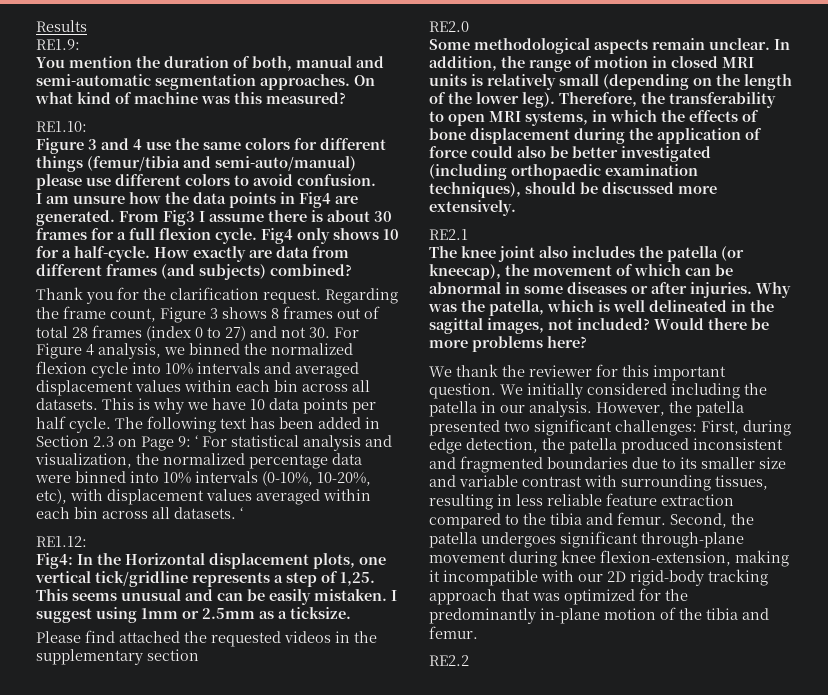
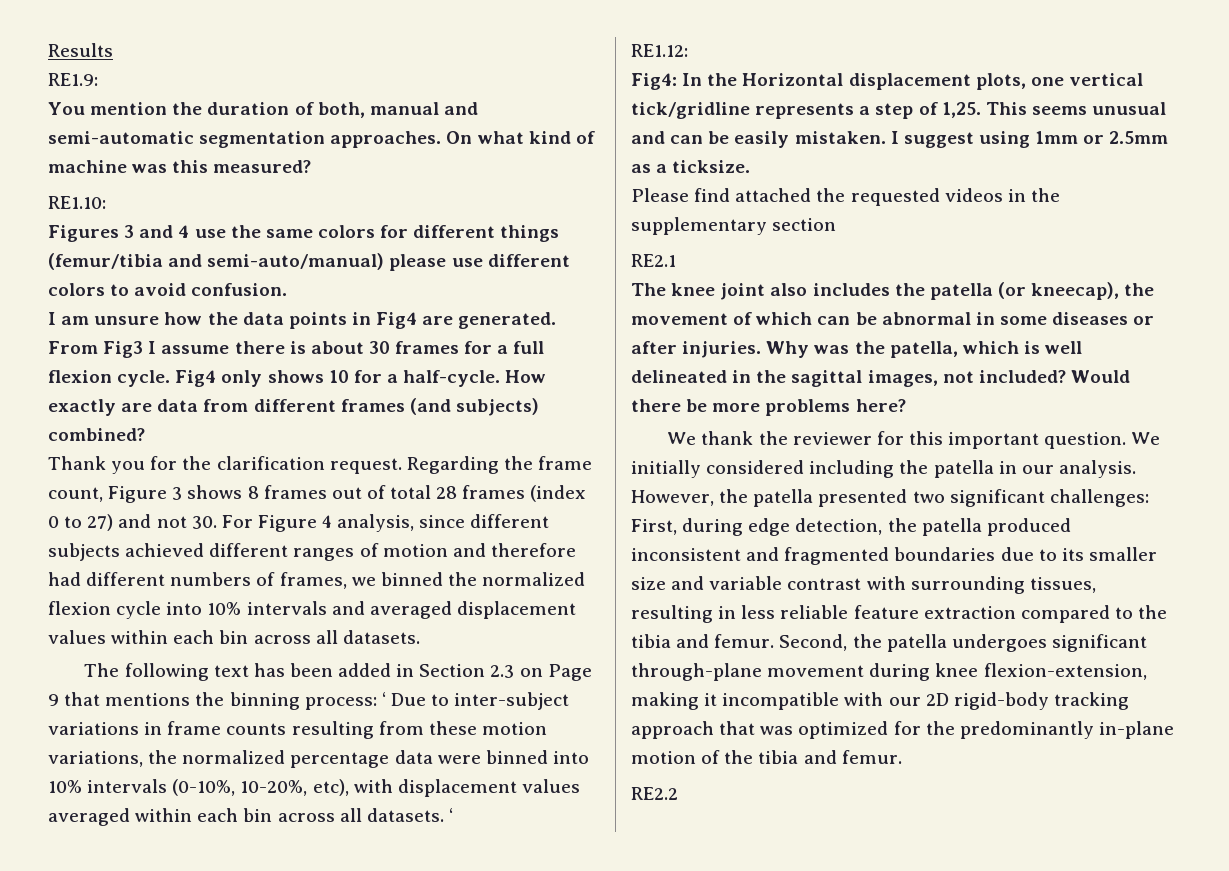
- Figure 3 and 4 use the same colors for different things (femur/tibia and semi-auto/manual) please use different colors to avoid confusion.
+ Figures 3 and 4 use the same colors for different things (femur/tibia and semi-auto/manual) please use different colors to avoid confusion.
- Regarding the frame count, Figure 3 shows 8 frames out of total 28 frames (index 0 to 27) and not 30. For Figure 4 analysis, we binned the normalized flexion cycle into 10% intervals and averaged displacement values within each bin across all datasets. This is why we have 10 data points per half cycle. The following text has been added in Section 2.3 on Page 9: ‘ For statistical analysis and visualization, the normalized percentage data were binned into 10% intervals (0-10%, 10-20%, etc), with displacement values averaged within each bin across all datasets.
+ Regarding the frame count, Figure 3 shows 8 frames out of total 28 frames (index 0 to 27) and not 30. For Figure 4 analysis, since different subjects achieved different ranges of motion and therefore had different numbers of frames, we binned the normalized flexion cycle into 10% intervals and averaged displacement values within each bin across all datasets.
+ The following text has been added in Section 2.3 on Page 9 that mentions the binning process: ‘ Due to inter-subject variations in frame counts resulting from these motion variations, the normalized percentage data were binned into 10% intervals (0-10%, 10-20%, etc), with displacement values averaged within each bin across all datasets.
- RE2.0
- Some methodological aspects remain unclear. In addition, the range of motion in closed MRI units is relatively small (depending on the length of the lower leg). Therefore, the transferability to open MRI systems, in which the effects of bone displacement during the application of force could also be better investigated (including orthopaedic examination techniques), should be discussed more extensively.

